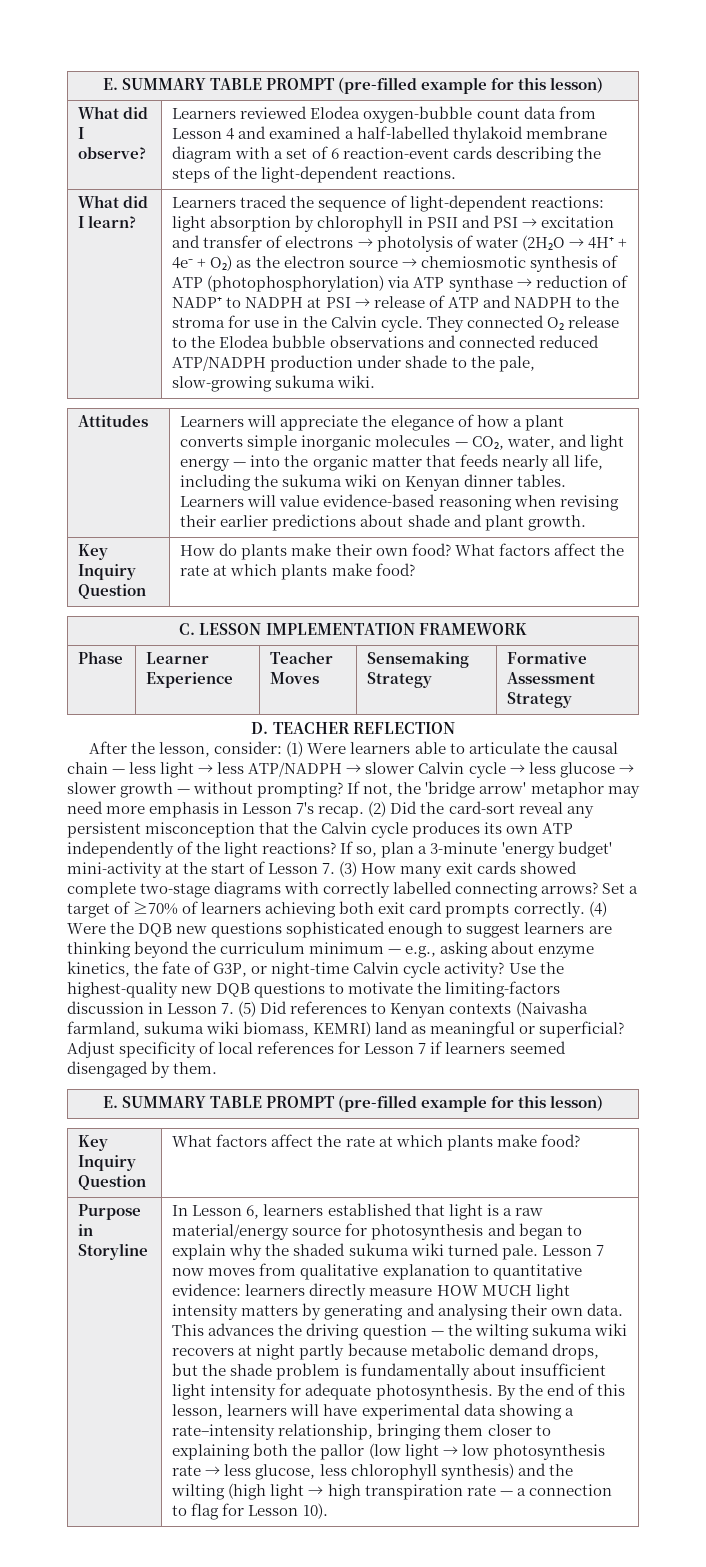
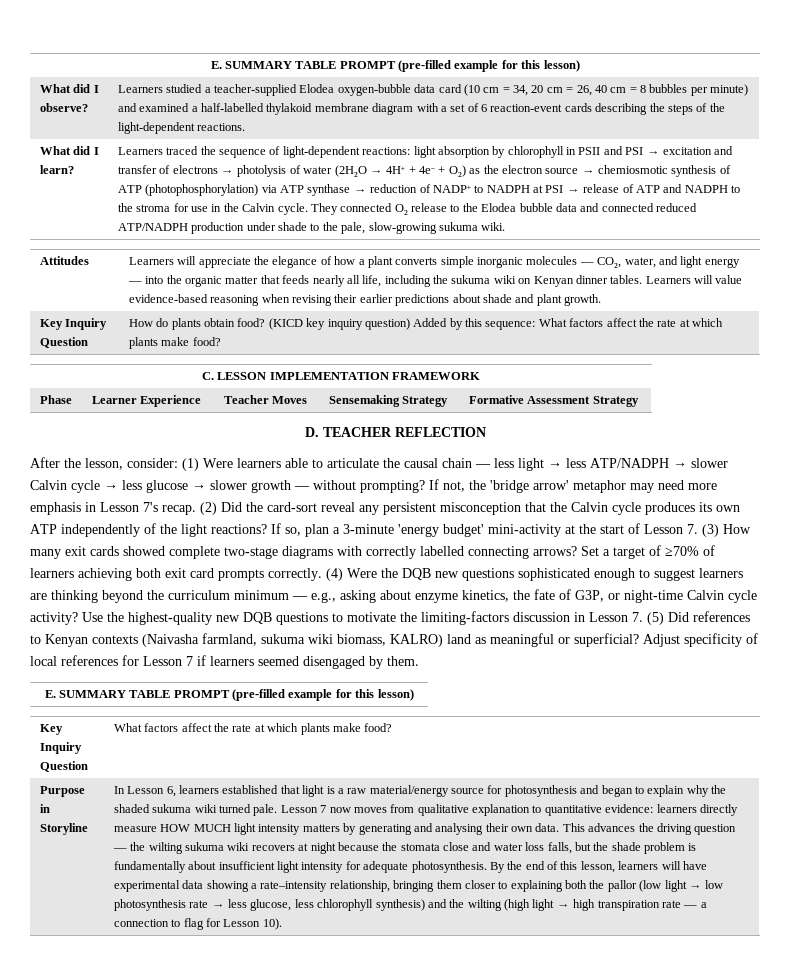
- Learners reviewed Elodea oxygen-bubble count data from Lesson 4 and examined a half-labelled thylakoid membrane diagram with a set of 6 reaction-event cards describing the steps of the light-dependent reactions.
+ Learners studied a teacher-supplied Elodea oxygen-bubble data card (10 cm = 34, 20 cm = 26, 40 cm = 8 bubbles per minute) and examined a half-labelled thylakoid membrane diagram with a set of 6 reaction-event cards describing the steps of the light-dependent reactions.
- They connected O₂ release to the Elodea bubble observations and connected reduced ATP/NADPH production under shade to the pale, slow-growing sukuma wiki.
+ They connected O₂ release to the Elodea bubble data and connected reduced ATP/NADPH production under shade to the pale, slow-growing sukuma wiki.
- Key Inquiry Question | How do plants make their own food? What factors affect the rate at which plants make food?
+ Key Inquiry Question | How do plants obtain food? (KICD key inquiry question) Added by this sequence: What factors affect the rate at which plants make food?
- Use the highest-quality new DQB questions to motivate the limiting-factors discussion in Lesson 7. (5) Did references to Kenyan contexts (Naivasha farmland, sukuma wiki biomass, KEMRI) land as meaningful or superficial?
+ Use the highest-quality new DQB questions to motivate the limiting-factors discussion in Lesson 7. (5) Did references to Kenyan contexts (Naivasha farmland, sukuma wiki biomass, KALRO) land as meaningful or superficial?
- This advances the driving question — the wilting sukuma wiki recovers at night partly because metabolic demand drops, but the shade problem is fundamentally about insufficient light intensity for adequate photosynthesis.
+ This advances the driving question — the wilting sukuma wiki recovers at night because the stomata close and water loss falls, but the shade problem is fundamentally about insufficient light intensity for adequate photosynthesis.

